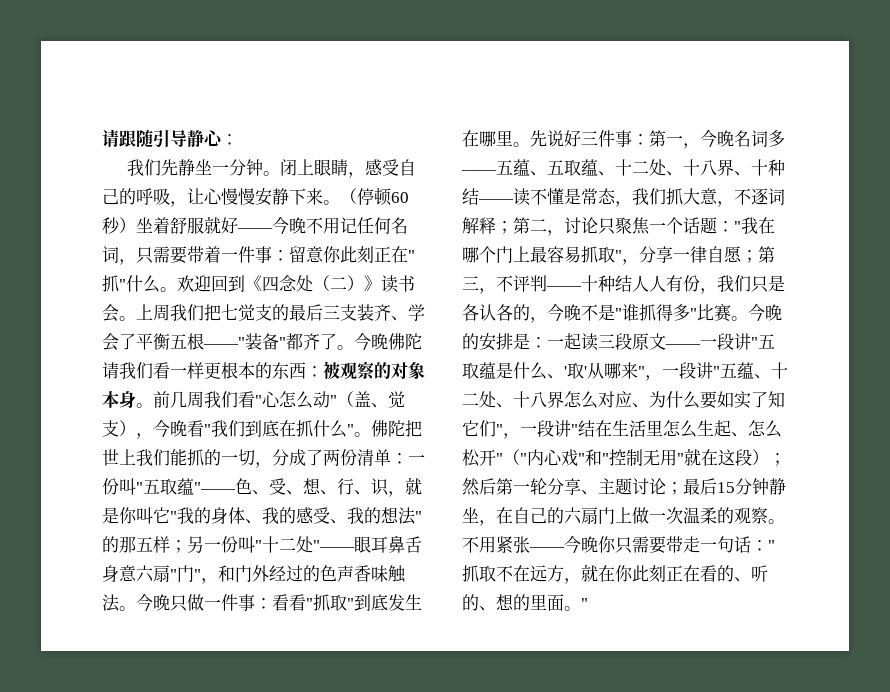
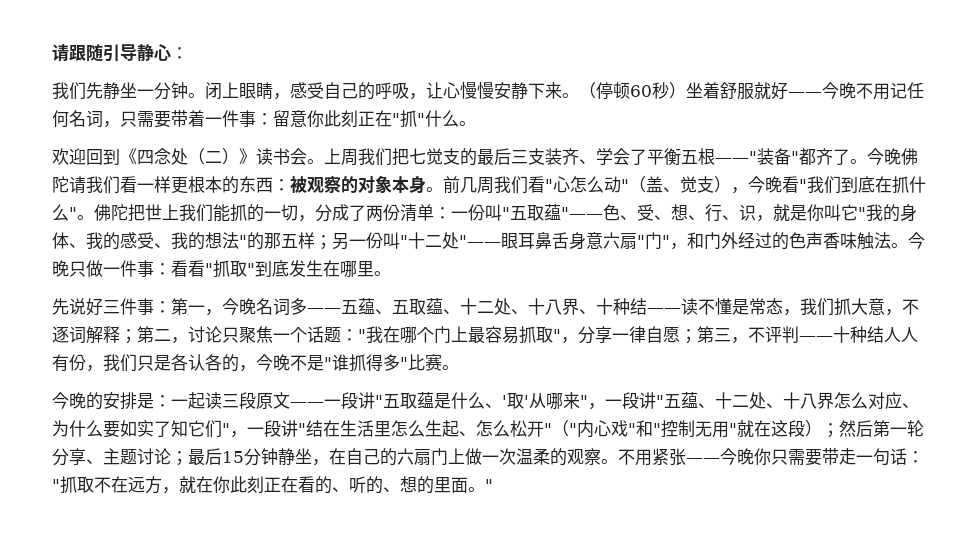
- （停顿60秒）坐着舒服就好——今晚不用记任何名词，只需要带着一件事：留意你此刻正在"抓"什么。欢迎回到《四念处（二）》读书会。
+ （停顿60秒）坐着舒服就好——今晚不用记任何名词，只需要带着一件事：留意你此刻正在"抓"什么。
+ 欢迎回到《四念处（二）》读书会。
- 看看"抓取"到底发生在哪里。先说好三件事：
+ 看看"抓取"到底发生在哪里。
+ 先说好三件事：
- 第三，不评判——十种结人人有份，我们只是各认各的，今晚不是"谁抓得多"比赛。今晚的安排是：
+ 第三，不评判——十种结人人有份，我们只是各认各的，今晚不是"谁抓得多"比赛。
+ 今晚的安排是：

